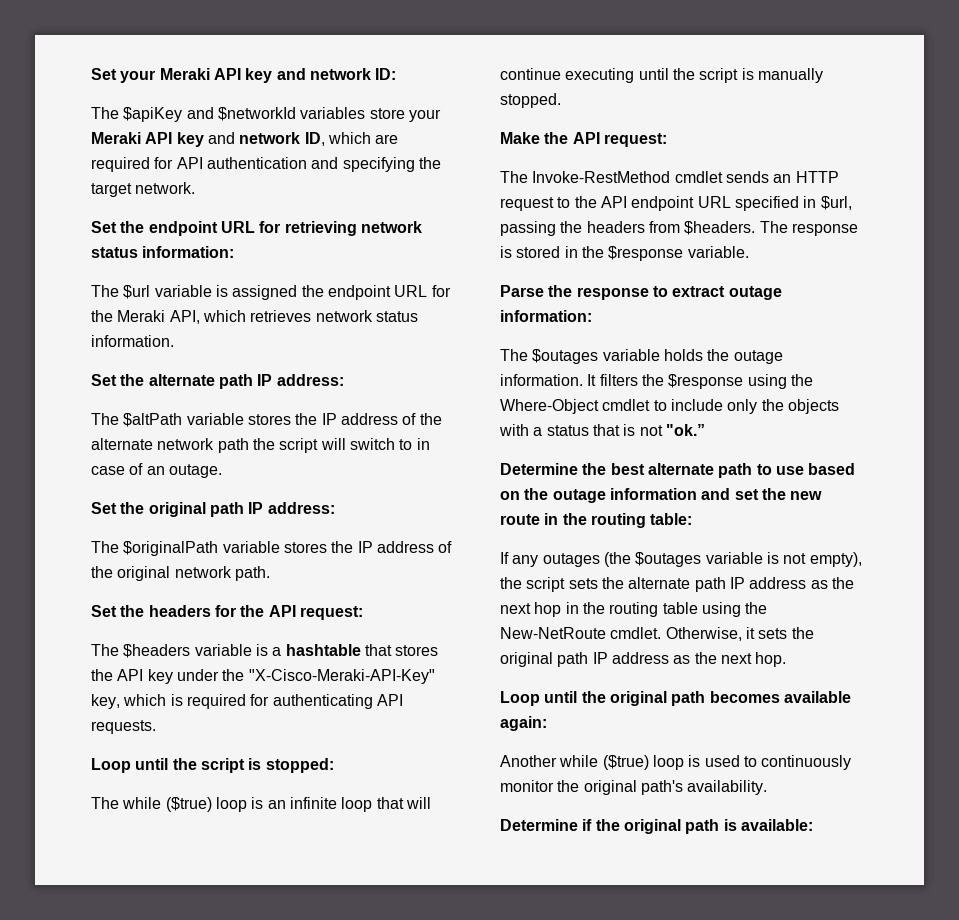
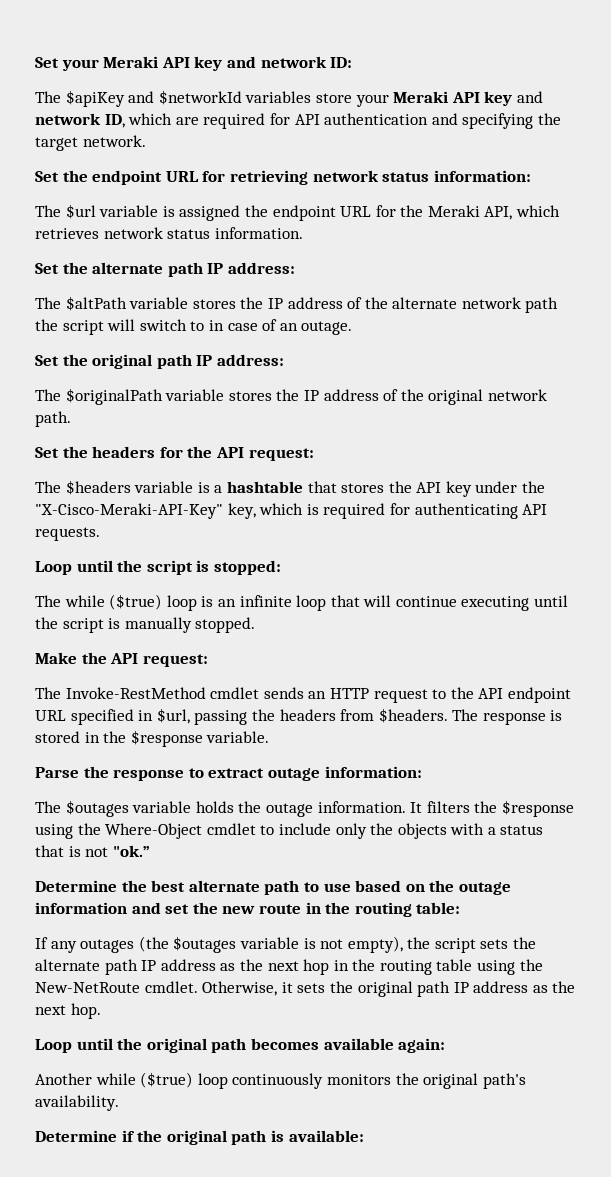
- Another while ($true) loop is used to continuously monitor the original path's availability.
+ Another while ($true) loop continuously monitors the original path's availability.

